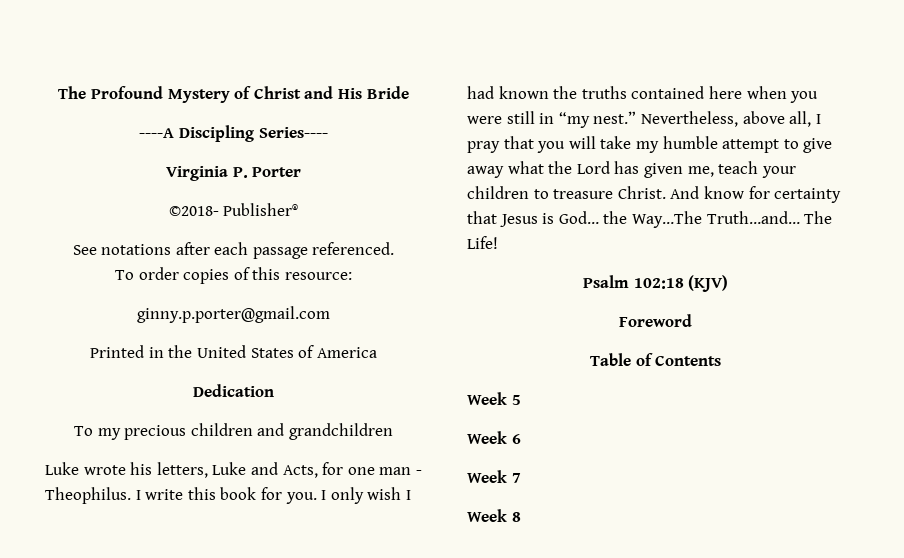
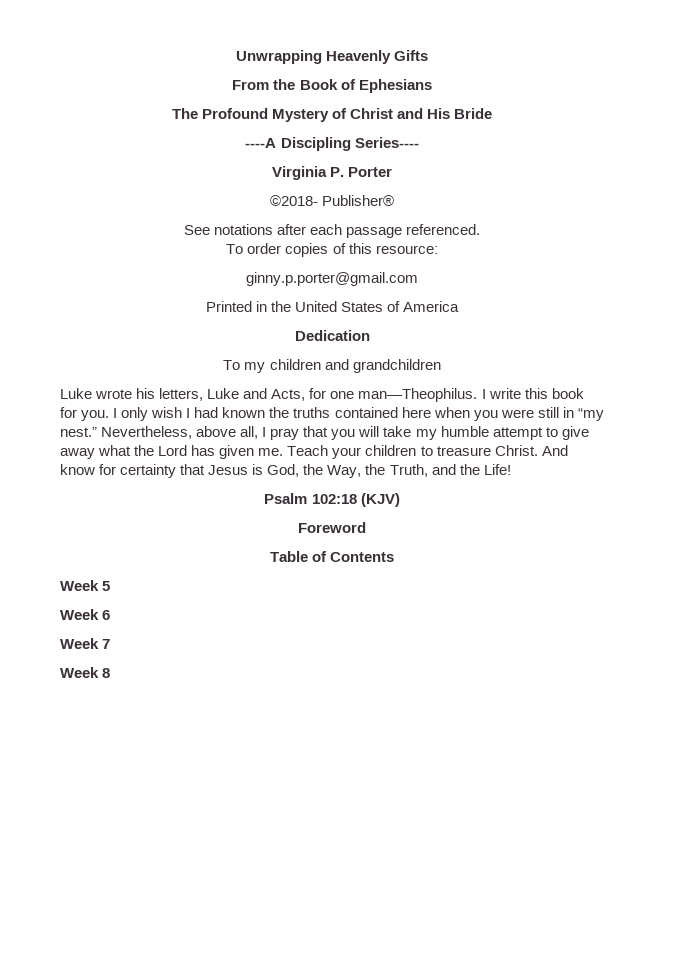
+ Unwrapping Heavenly Gifts
+ From the Book of Ephesians
- To my precious children and grandchildren
+ To my children and grandchildren
- Luke wrote his letters, Luke and Acts, for one man - Theophilus.
+ Luke wrote his letters, Luke and Acts, for one man—Theophilus.
- Nevertheless, above all, I pray that you will take my humble attempt to give away what the Lord has given me, teach your children to treasure Christ.
+ Nevertheless, above all, I pray that you will take my humble attempt to give away what the Lord has given me. Teach your children to treasure Christ.
- And know for certainty that Jesus is God… the Way…The Truth…and… The Life!
+ And know for certainty that Jesus is God, the Way, the Truth, and the Life!

